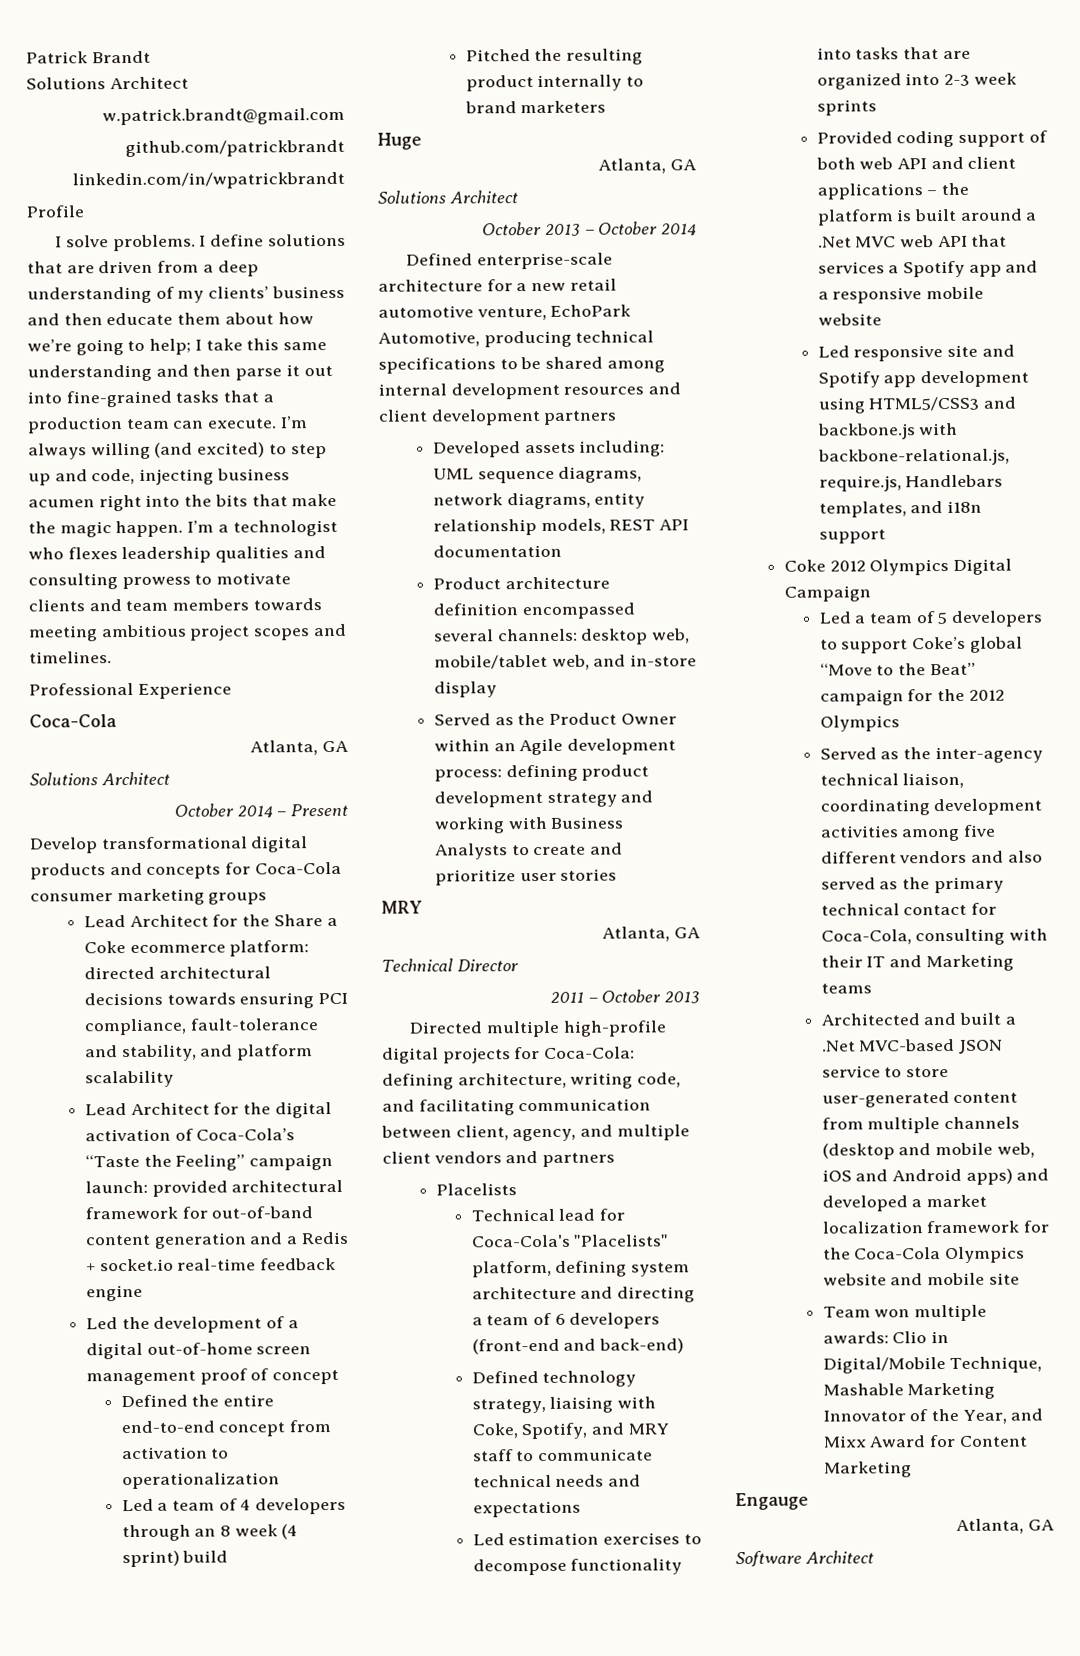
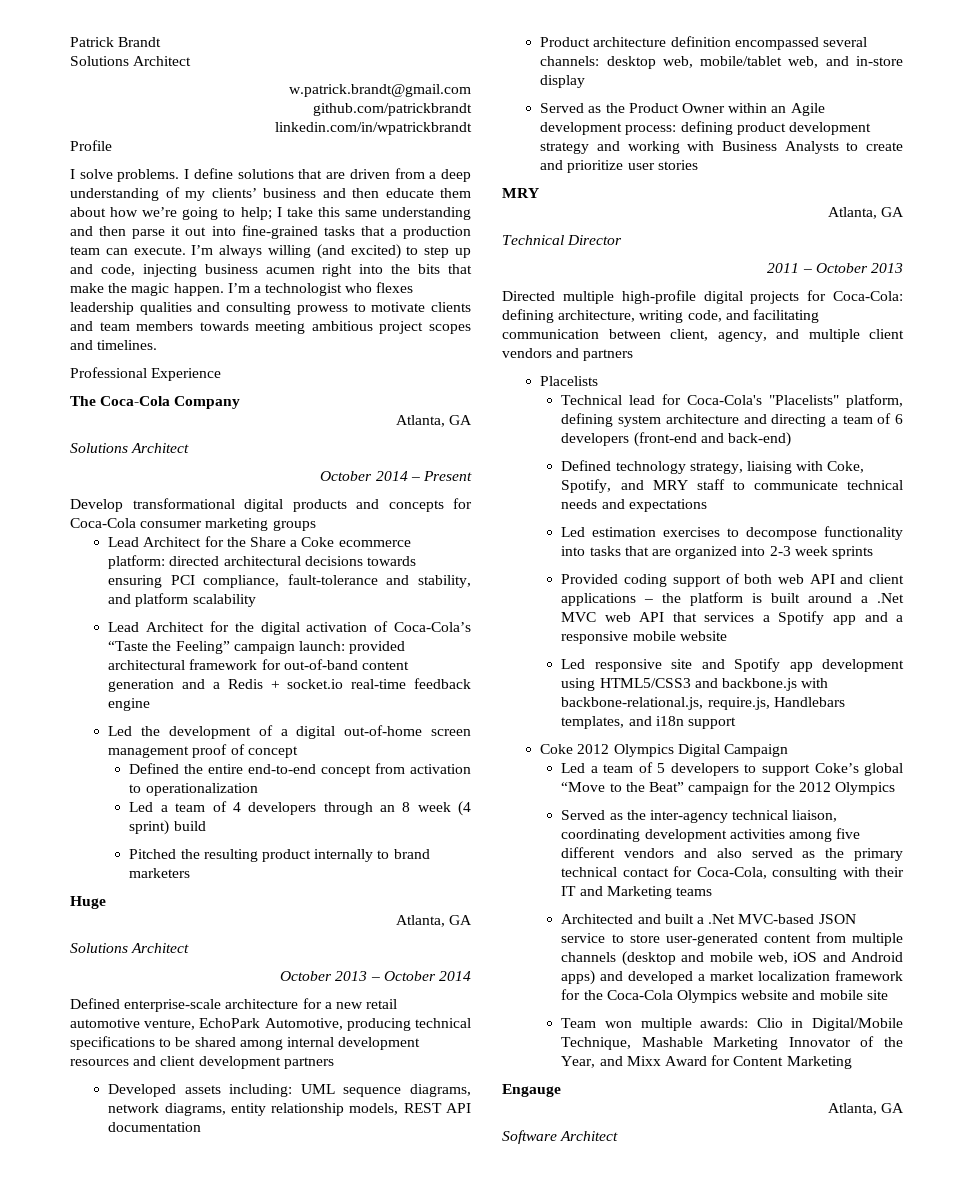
  Professional Experience
- Coca-Cola
+ The Coca-Cola Company

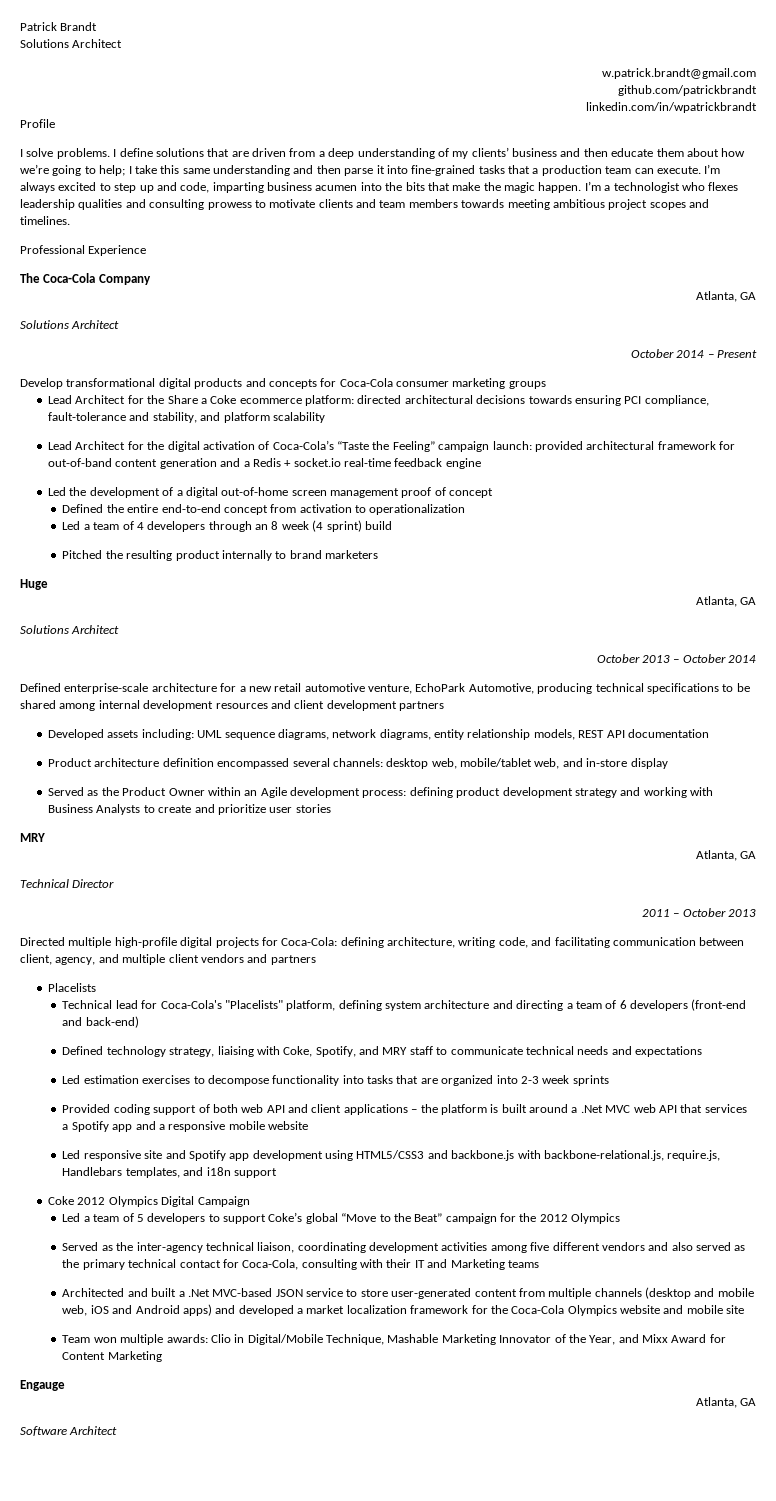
- I define solutions that are driven from a deep understanding of my clients’ business and then educate them about how we’re going to help; I take this same understanding and then parse it out into fine-grained tasks that a production team can execute.
+ I define solutions that are driven from a deep understanding of my clients’ business and then educate them about how we’re going to help; I take this same understanding and then parse it into fine-grained tasks that a production team can execute.
- I’m always willing (and excited) to step up and code, injecting business acumen right into the bits that make the magic happen.
+ I’m always excited to step up and code, imparting business acumen into the bits that make the magic happen.

